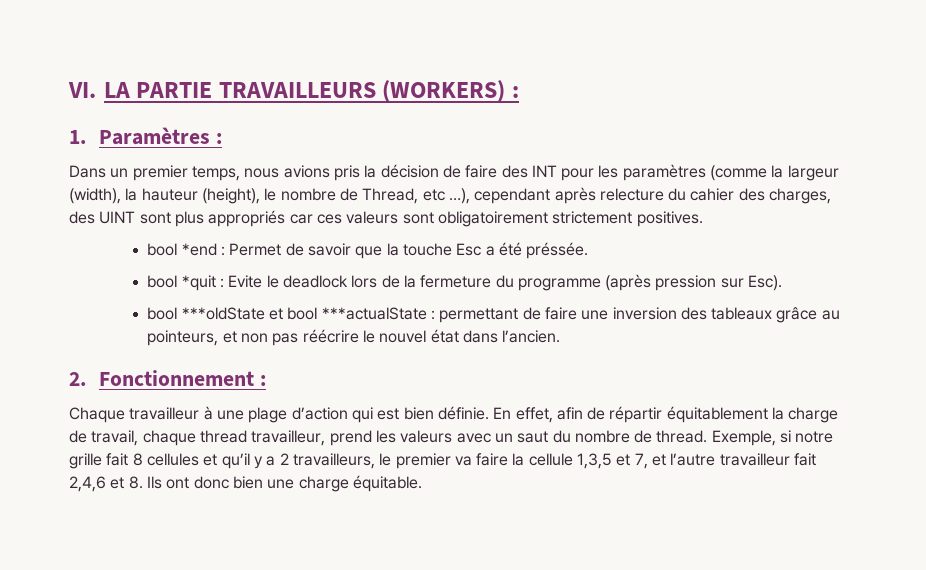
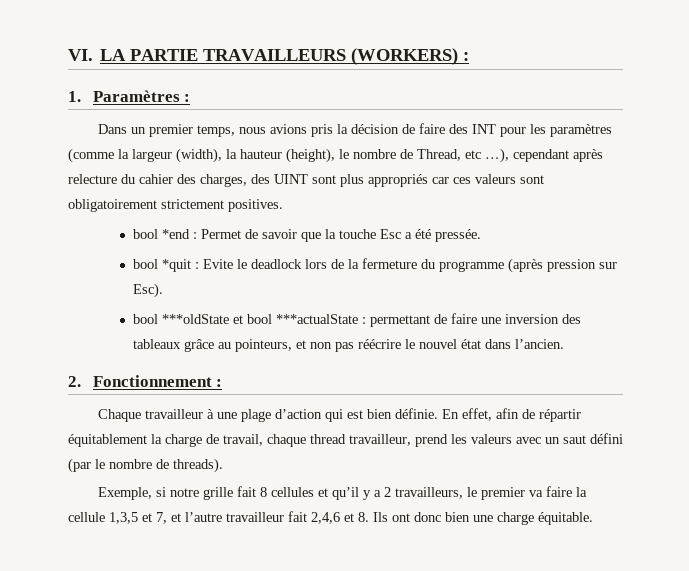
- bool *end : Permet de savoir que la touche Esc a été préssée.
+ bool *end : Permet de savoir que la touche Esc a été pressée.
- En effet, afin de répartir équitablement la charge de travail, chaque thread travailleur, prend les valeurs avec un saut du nombre de thread. Exemple, si notre grille fait 8 cellules et qu’il y a 2 travailleurs, le premier va faire la cellule 1,3,5 et 7, et l’autre travailleur fait 2,4,6 et 8. Ils ont donc bien une charge équitable.
+ En effet, afin de répartir équitablement la charge de travail, chaque thread travailleur, prend les valeurs avec un saut défini (par le nombre de threads).
+ Exemple, si notre grille fait 8 cellules et qu’il y a 2 travailleurs, le premier va faire la cellule 1,3,5 et 7, et l’autre travailleur fait 2,4,6 et 8. Ils ont donc bien une charge équitable.

